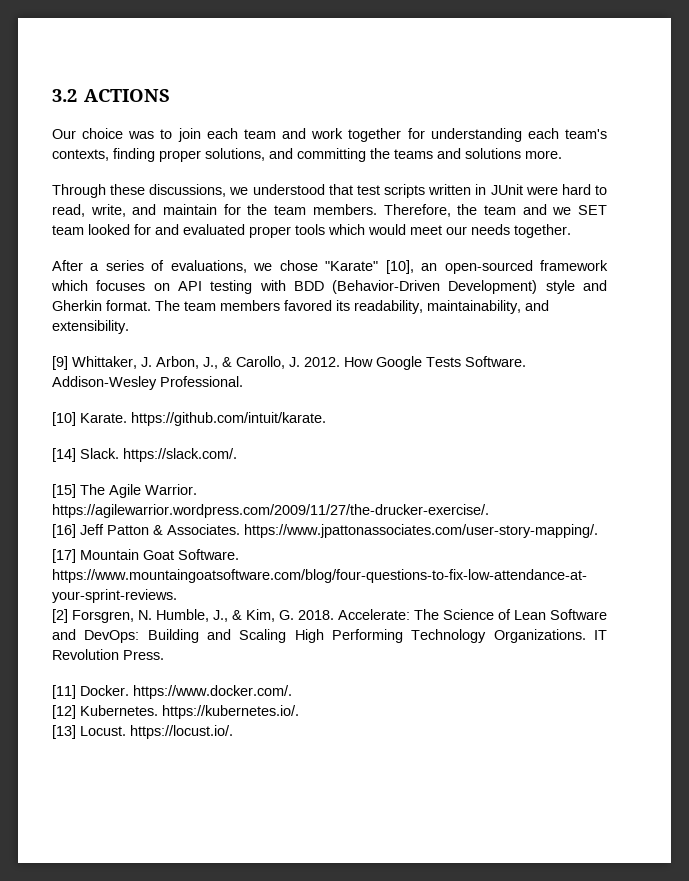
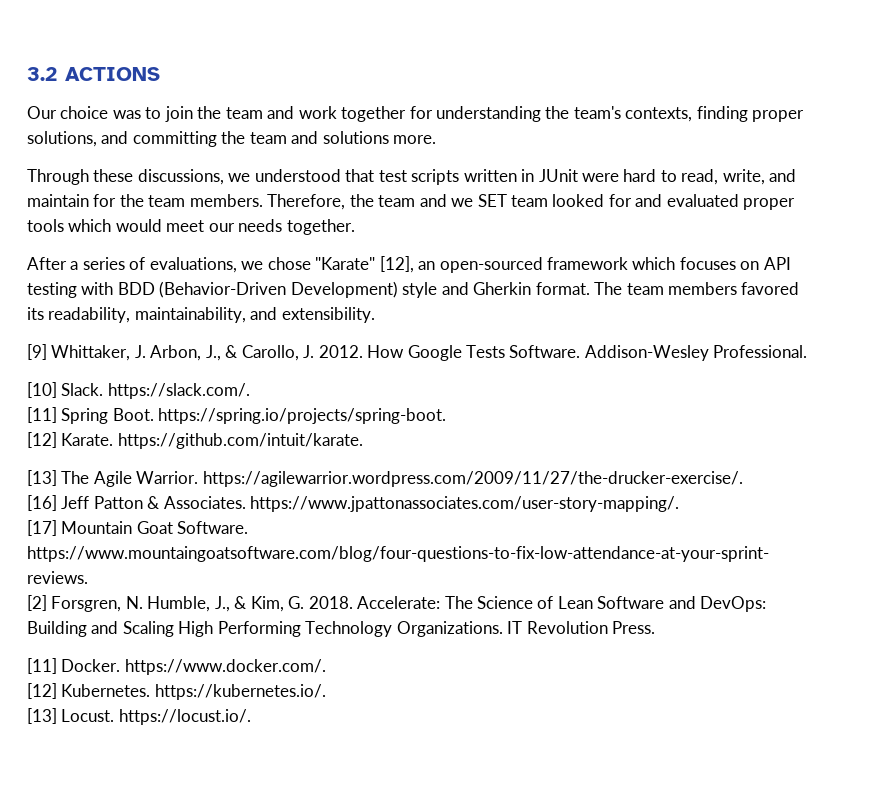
- Our choice was to join each team and work together for understanding each team's contexts, finding proper solutions, and committing the teams and solutions more.
+ Our choice was to join the team and work together for understanding the team's contexts, finding proper solutions, and committing the team and solutions more.
- After a series of evaluations, we chose "Karate" [10], an open-sourced framework which focuses on API testing with BDD (Behavior-Driven Development) style and Gherkin format.
+ After a series of evaluations, we chose "Karate" [12], an open-sourced framework which focuses on API testing with BDD (Behavior-Driven Development) style and Gherkin format.
- [10] Karate. https://github.com/intuit/karate.
- [14] Slack. https://slack.com/.
- [15] The Agile Warrior. https://agilewarrior.wordpress.com/2009/11/27/the-drucker-exercise/.
+ [10] Slack. https://slack.com/.
+ [11] Spring Boot. https://spring.io/projects/spring-boot.
+ [12] Karate. https://github.com/intuit/karate.
+ [13] The Agile Warrior. https://agilewarrior.wordpress.com/2009/11/27/the-drucker-exercise/.

